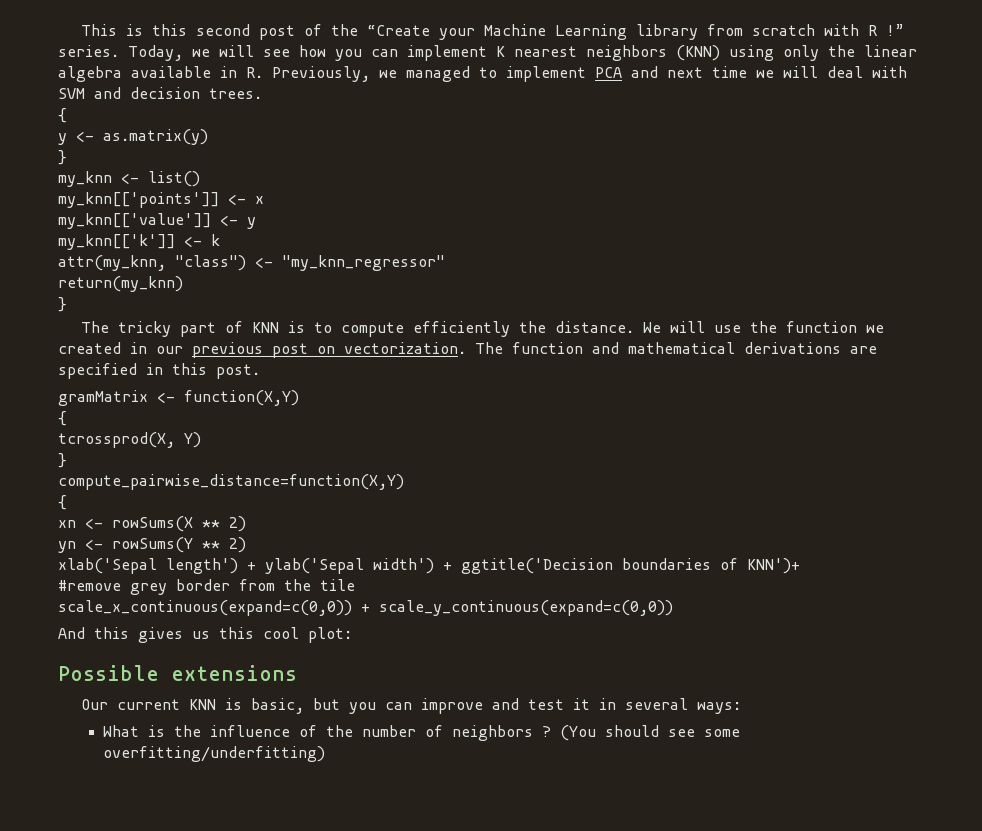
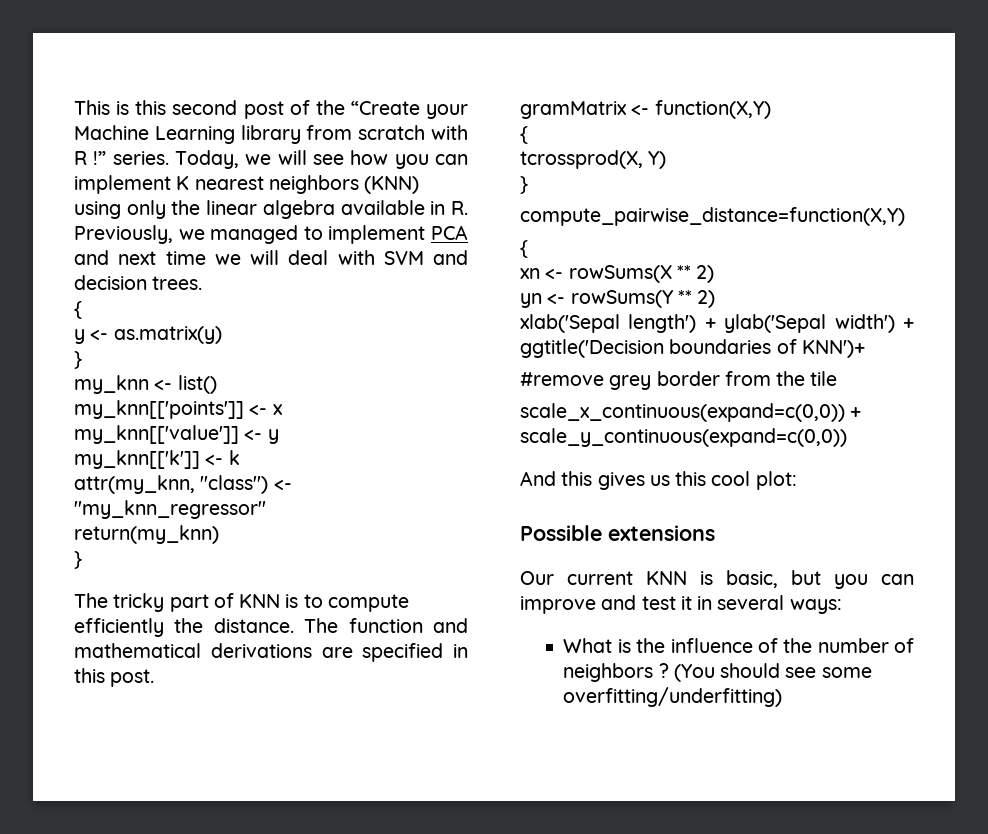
- We will use the function we created in our previous post on vectorization.

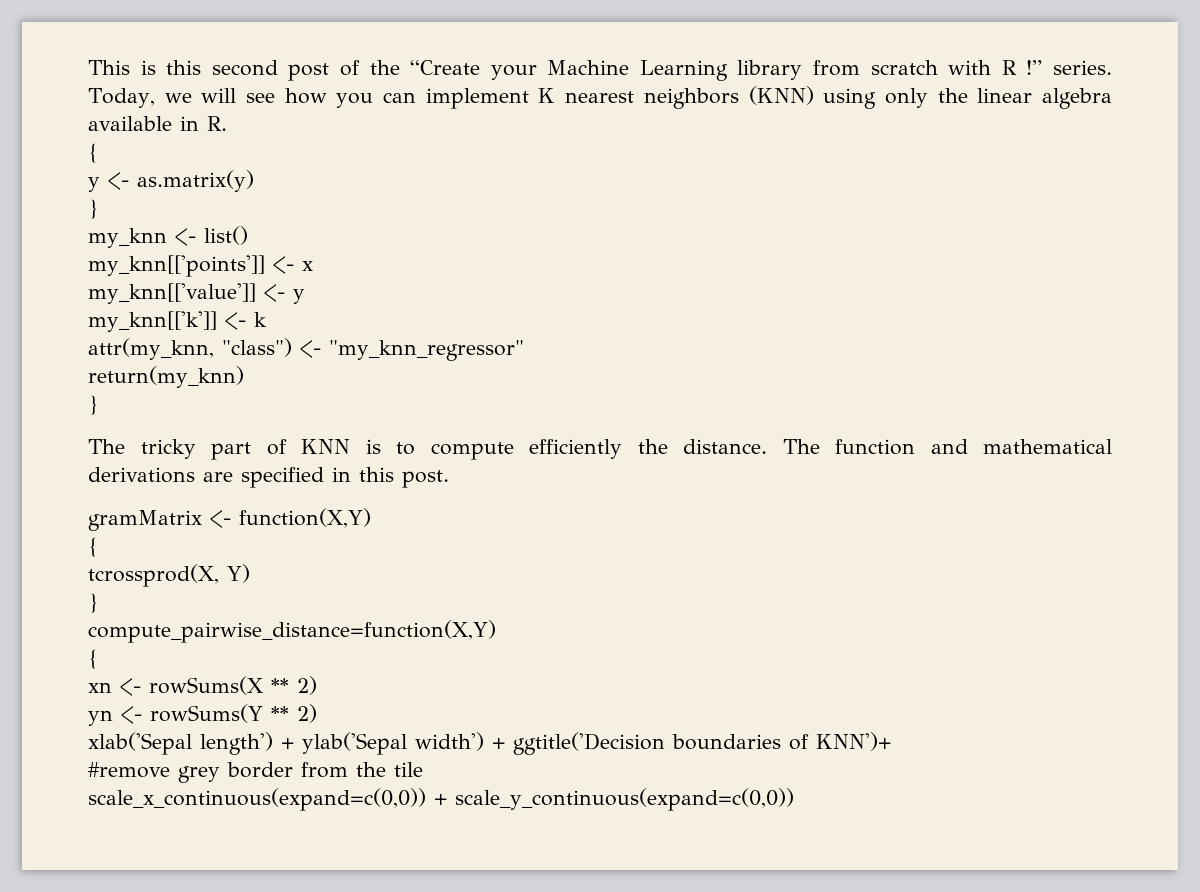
- Today, we will see how you can implement K nearest neighbors (KNN) using only the linear algebra available in R. Previously, we managed to implement PCA and next time we will deal with SVM and decision trees.
+ Today, we will see how you can implement K nearest neighbors (KNN) using only the linear algebra available in R.
- And this gives us this cool plot:
- Possible extensions
- Our current KNN is basic, but you can improve and test it in several ways:
- What is the influence of the number of neighbors ? (You should see some overfitting/underfitting)

